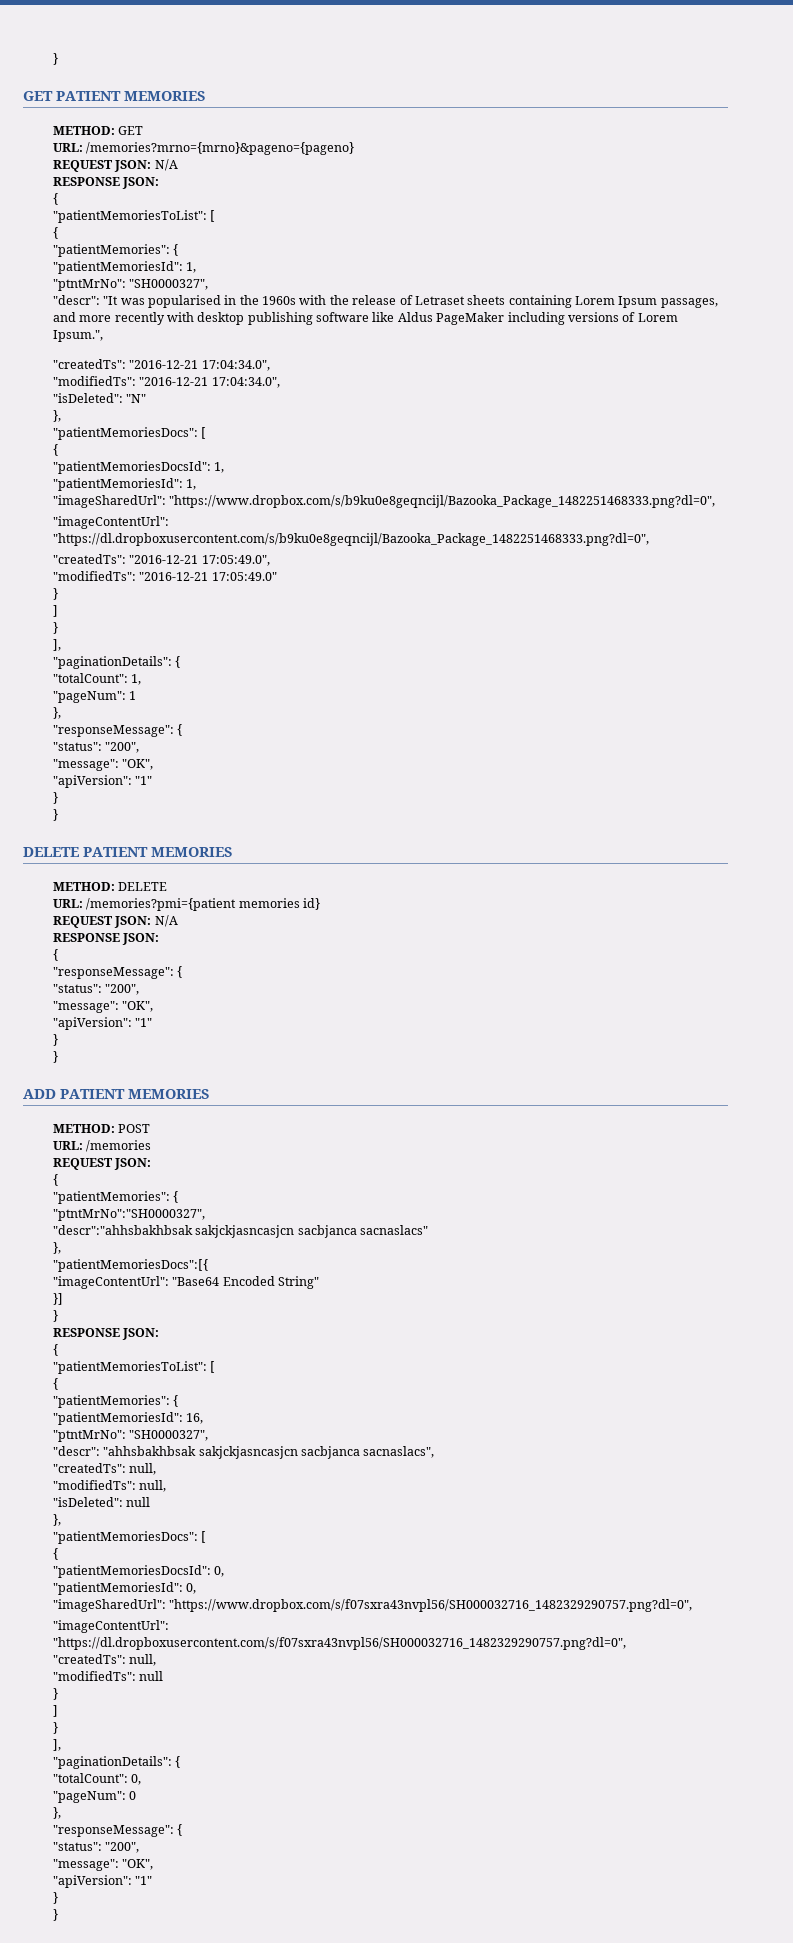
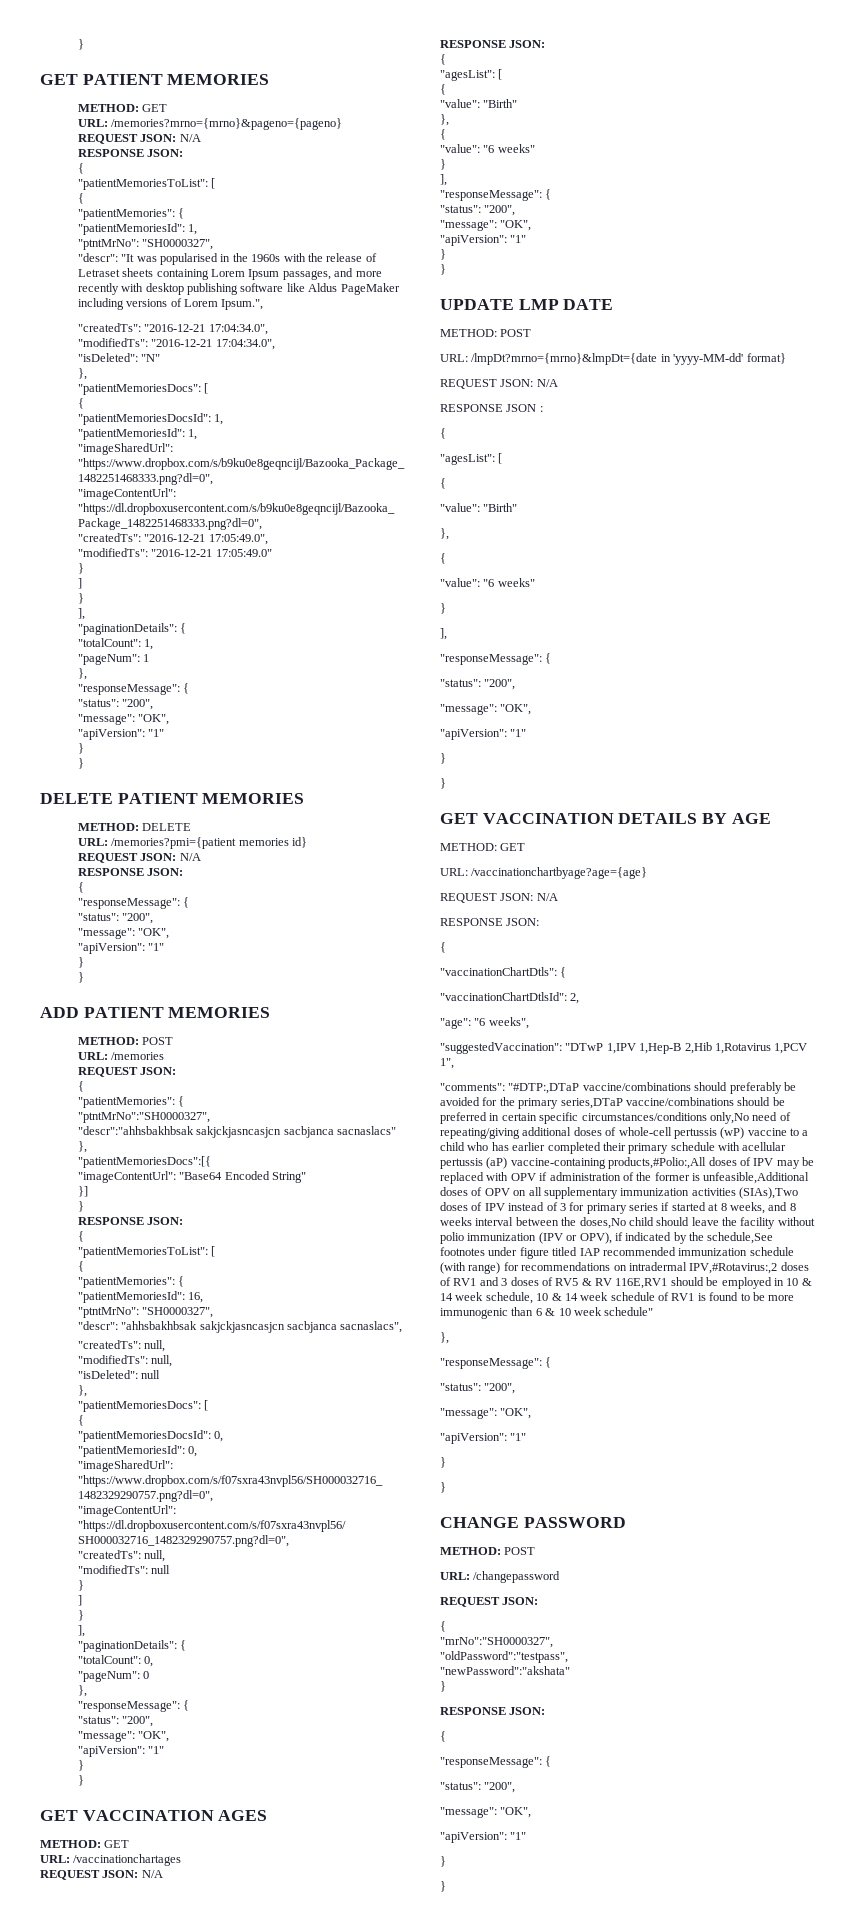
+ GET VACCINATION AGES
+ METHOD: GET
+ URL: /vaccinationchartages
+ REQUEST JSON: N/A
+ RESPONSE JSON:
+ {
+ "agesList": [
+ {
+ "value": "Birth"
+ },
+ {
+ "value": "6 weeks"
+ }
+ ],
+ "responseMessage": {
+ "status": "200",
+ "message": "OK",
+ "apiVersion": "1"
+ }
+ }
+ UPDATE LMP DATE
+ METHOD: POST
+ URL: /lmpDt?mrno={mrno}&lmpDt={date in 'yyyy-MM-dd' format}
+ REQUEST JSON: N/A
+ RESPONSE JSON :
+ {
+ "agesList": [
+ {
+ "value": "Birth"
+ },
+ {
+ "value": "6 weeks"
+ }
+ ],
+ "responseMessage": {
+ "status": "200",
+ "message": "OK",
+ "apiVersion": "1"
+ }
+ }
+ GET VACCINATION DETAILS BY AGE
+ METHOD: GET
+ URL: /vaccinationchartbyage?age={age}
+ REQUEST JSON: N/A
+ RESPONSE JSON:
+ {
+ "vaccinationChartDtls": {
+ "vaccinationChartDtlsId": 2,
+ "age": "6 weeks",
+ "suggestedVaccination": "DTwP 1,IPV 1,Hep-B 2,Hib 1,Rotavirus 1,PCV 1",
+ "comments": "#DTP:,DTaP vaccine/combinations should preferably be avoided for the primary series,DTaP vaccine/combinations should be preferred in certain specific circumstances/conditions only,No need of repeating/giving additional doses of whole-cell pertussis (wP) vaccine to a child who has earlier completed their primary schedule with acellular pertussis (aP) vaccine-containing products,#Polio:,All doses of IPV may be replaced with OPV if administration of the former is unfeasible,Additional doses of OPV on all supplementary immunization activities (SIAs),Two doses of IPV instead of 3 for primary series if started at 8 weeks, and 8 weeks interval between the doses,No child should leave the facility without polio immunization (IPV or OPV), if indicated by the schedule,See footnotes under figure titled IAP recommended immunization schedule (with range) for recommendations on intradermal IPV,#Rotavirus:,2 doses of RV1 and 3 doses of RV5 & RV 116E,RV1 should be employed in 10 & 14 week schedule, 10 & 14 week schedule of RV1 is found to be more immunogenic than 6 & 10 week schedule"
+ },
+ "responseMessage": {
+ "status": "200",
+ "message": "OK",
+ "apiVersion": "1"
+ }
+ }
+ CHANGE PASSWORD
+ METHOD: POST
+ URL: /changepassword
+ REQUEST JSON:
+ {
+ "mrNo":"SH0000327",
+ "oldPassword":"testpass",
+ "newPassword":"akshata"
+ }
+ RESPONSE JSON:
+ {
+ "responseMessage": {
+ "status": "200",
+ "message": "OK",
+ "apiVersion": "1"
+ }
+ }

